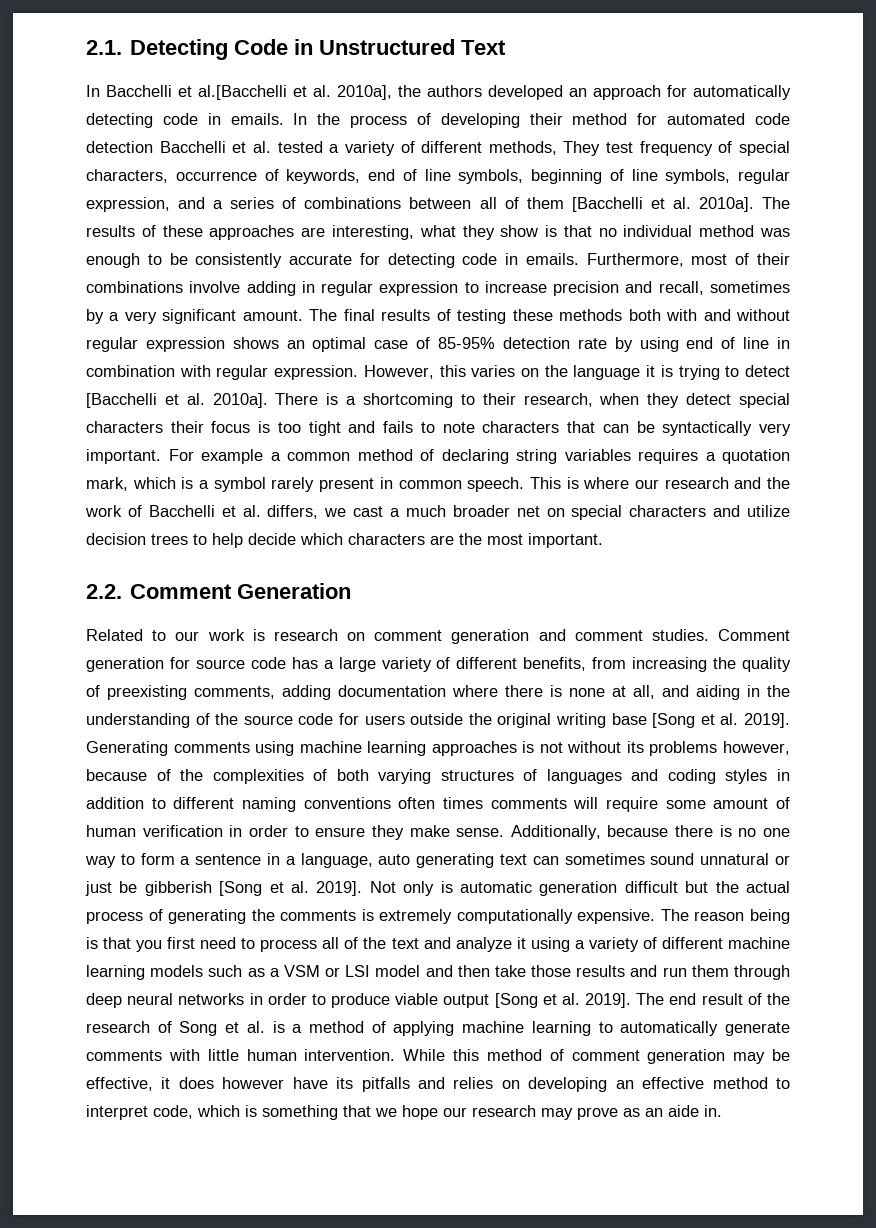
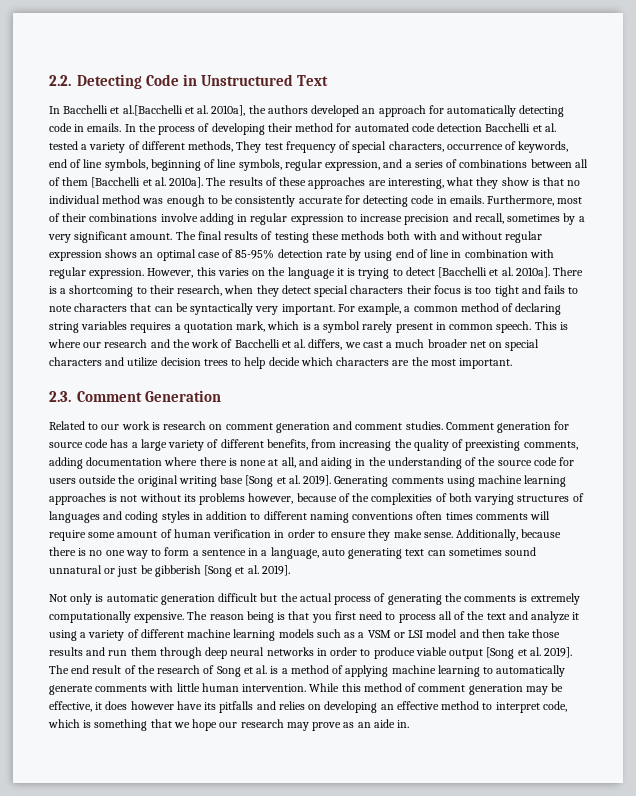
- 2.1. Detecting Code in Unstructured Text
+ 2.2. Detecting Code in Unstructured Text
- For example a common method of declaring string variables requires a quotation mark, which is a symbol rarely present in common speech.
+ For example, a common method of declaring string variables requires a quotation mark, which is a symbol rarely present in common speech.
- 2.2. Comment Generation
+ 2.3. Comment Generation
- Additionally, because there is no one way to form a sentence in a language, auto generating text can sometimes sound unnatural or just be gibberish [Song et al. 2019]. Not only is automatic generation difficult but the actual process of generating the comments is extremely computationally expensive.
+ Additionally, because there is no one way to form a sentence in a language, auto generating text can sometimes sound unnatural or just be gibberish [Song et al. 2019].
+ Not only is automatic generation difficult but the actual process of generating the comments is extremely computationally expensive.

